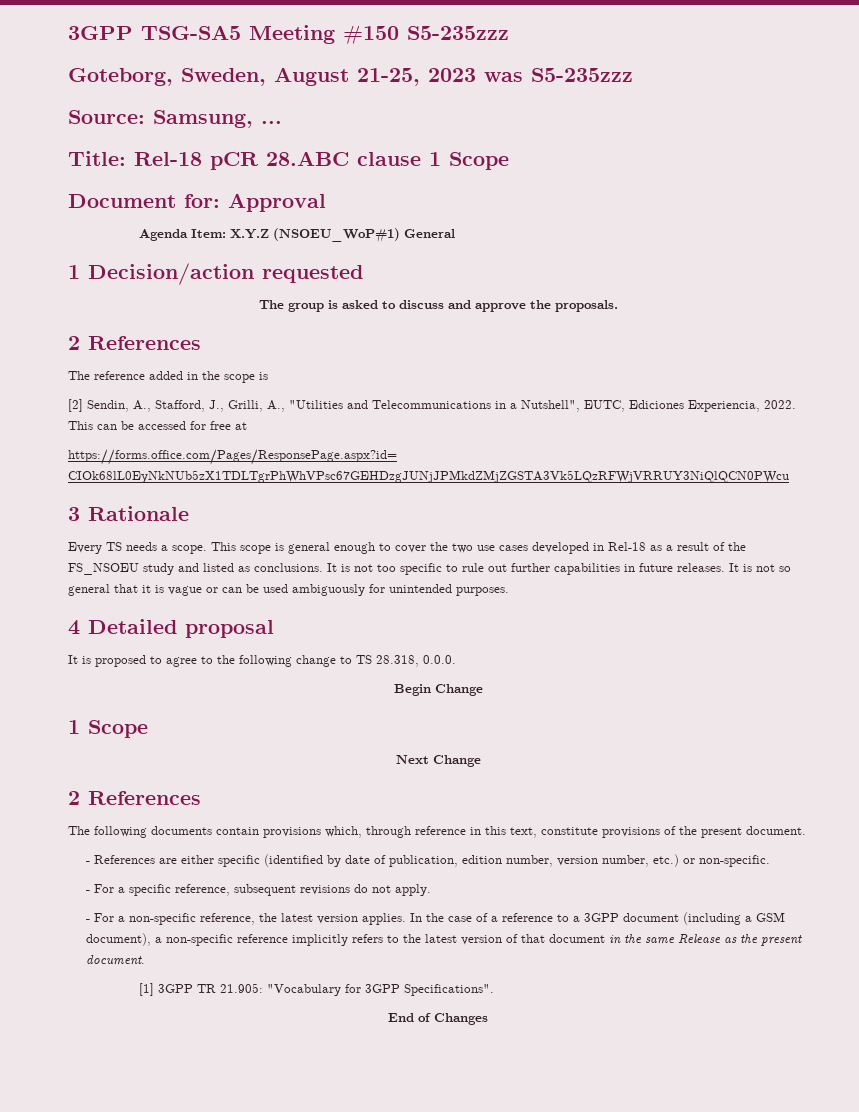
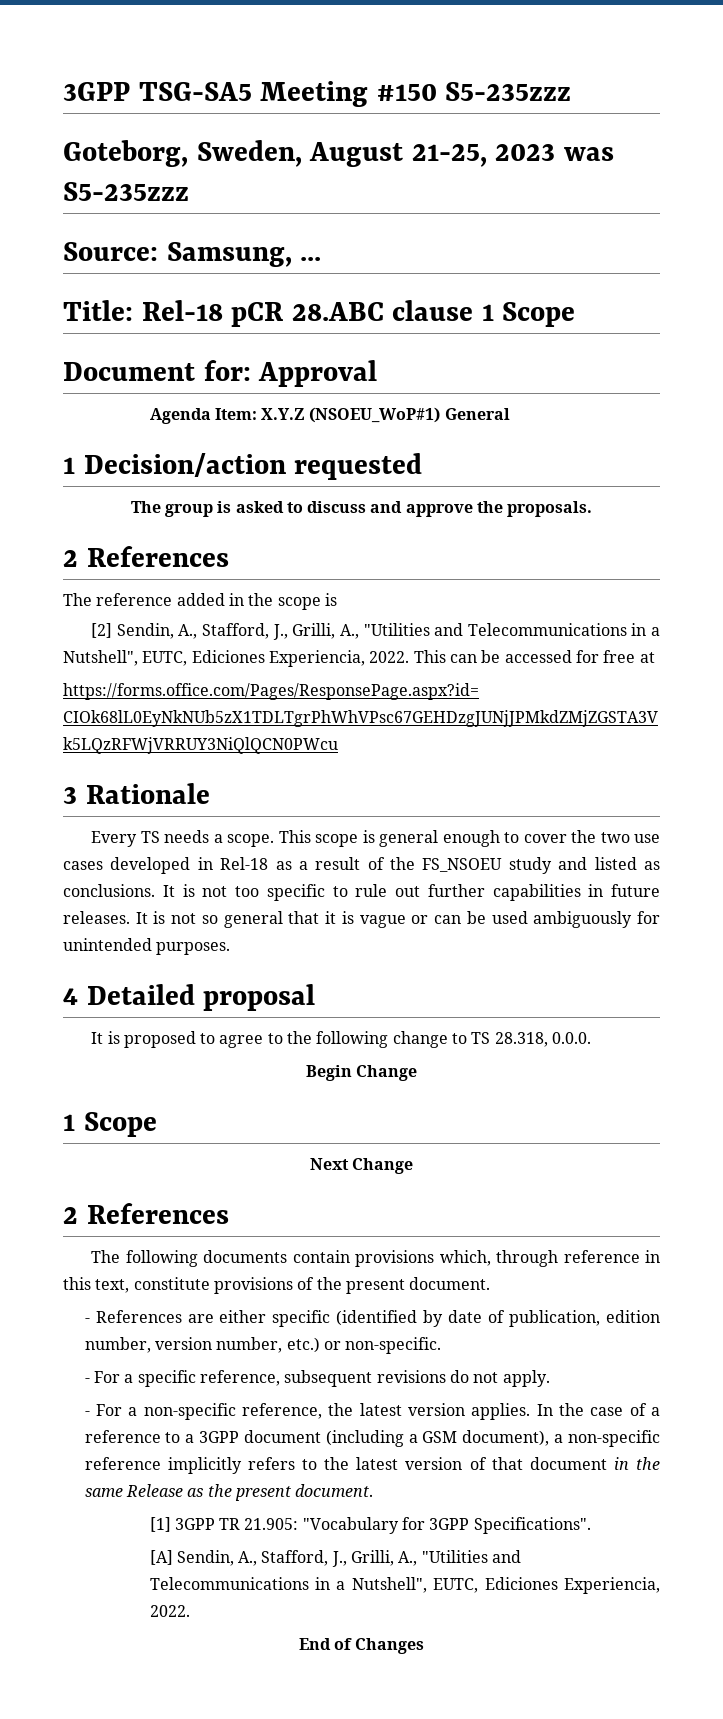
+ [A] Sendin, A., Stafford, J., Grilli, A., "Utilities and Telecommunications in a Nutshell", EUTC, Ediciones Experiencia, 2022.

